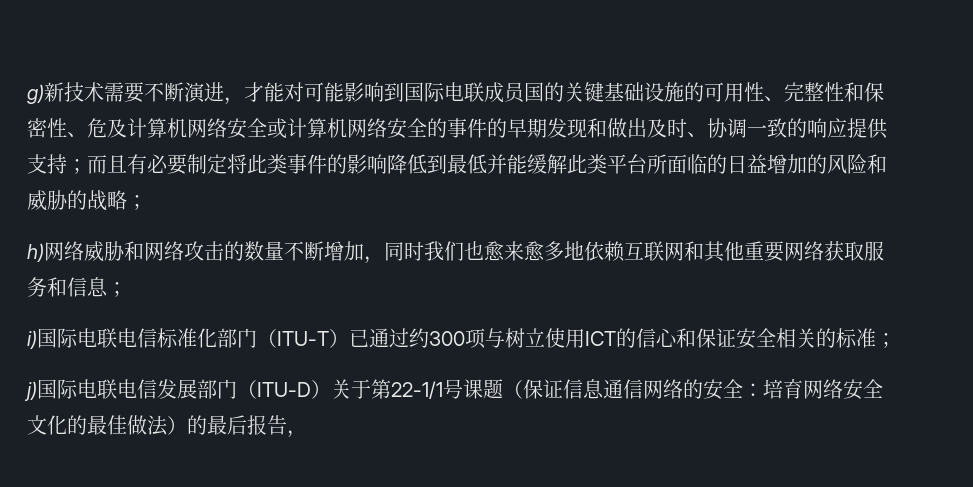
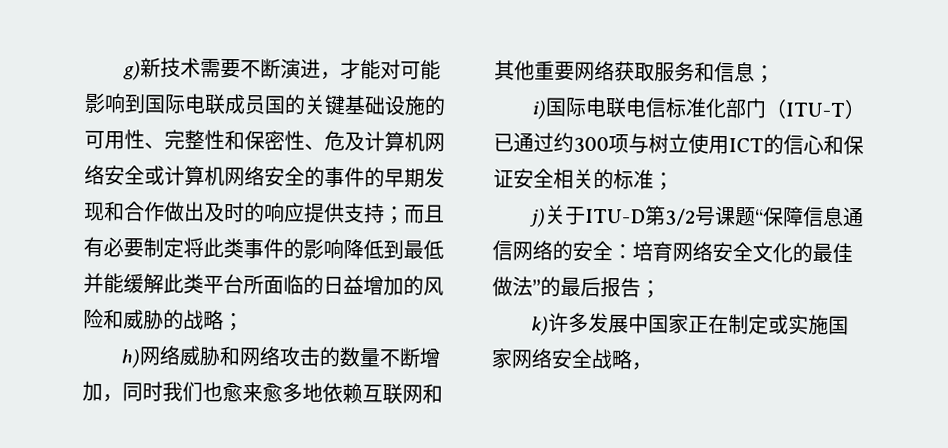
- g)新技术需要不断演进，才能对可能影响到国际电联成员国的关键基础设施的可用性、完整性和保密性、危及计算机网络安全或计算机网络安全的事件的早期发现和做出及时、协调一致的响应提供支持；
+ g)新技术需要不断演进，才能对可能影响到国际电联成员国的关键基础设施的可用性、完整性和保密性、危及计算机网络安全或计算机网络安全的事件的早期发现和合作做出及时的响应提供支持；
- j)国际电联电信发展部门（ITU-D）关于第22-1/1号课题（保证信息通信网络的安全：培育网络安全文化的最佳做法）的最后报告，
+ j)关于ITU-D第3/2号课题“保障信息通信网络的安全：培育网络安全文化的最佳做法”的最后报告；
+ k)许多发展中国家正在制定或实施国家网络安全战略，

